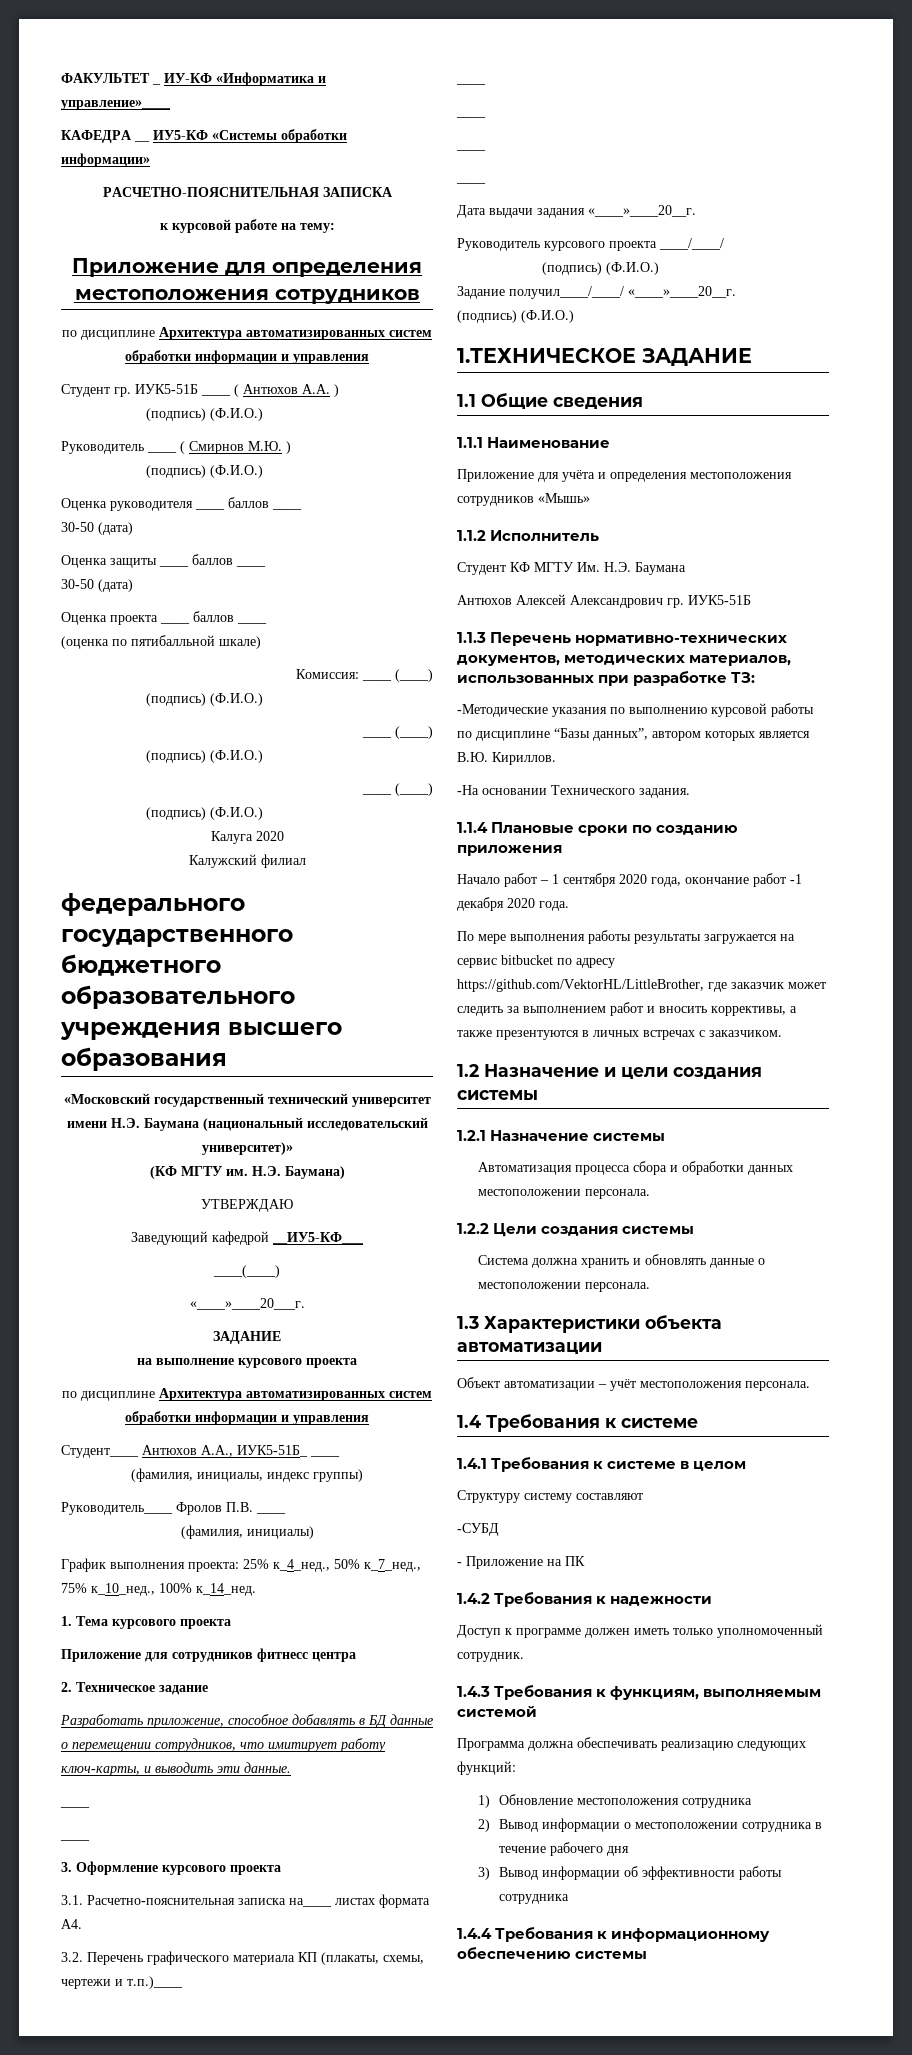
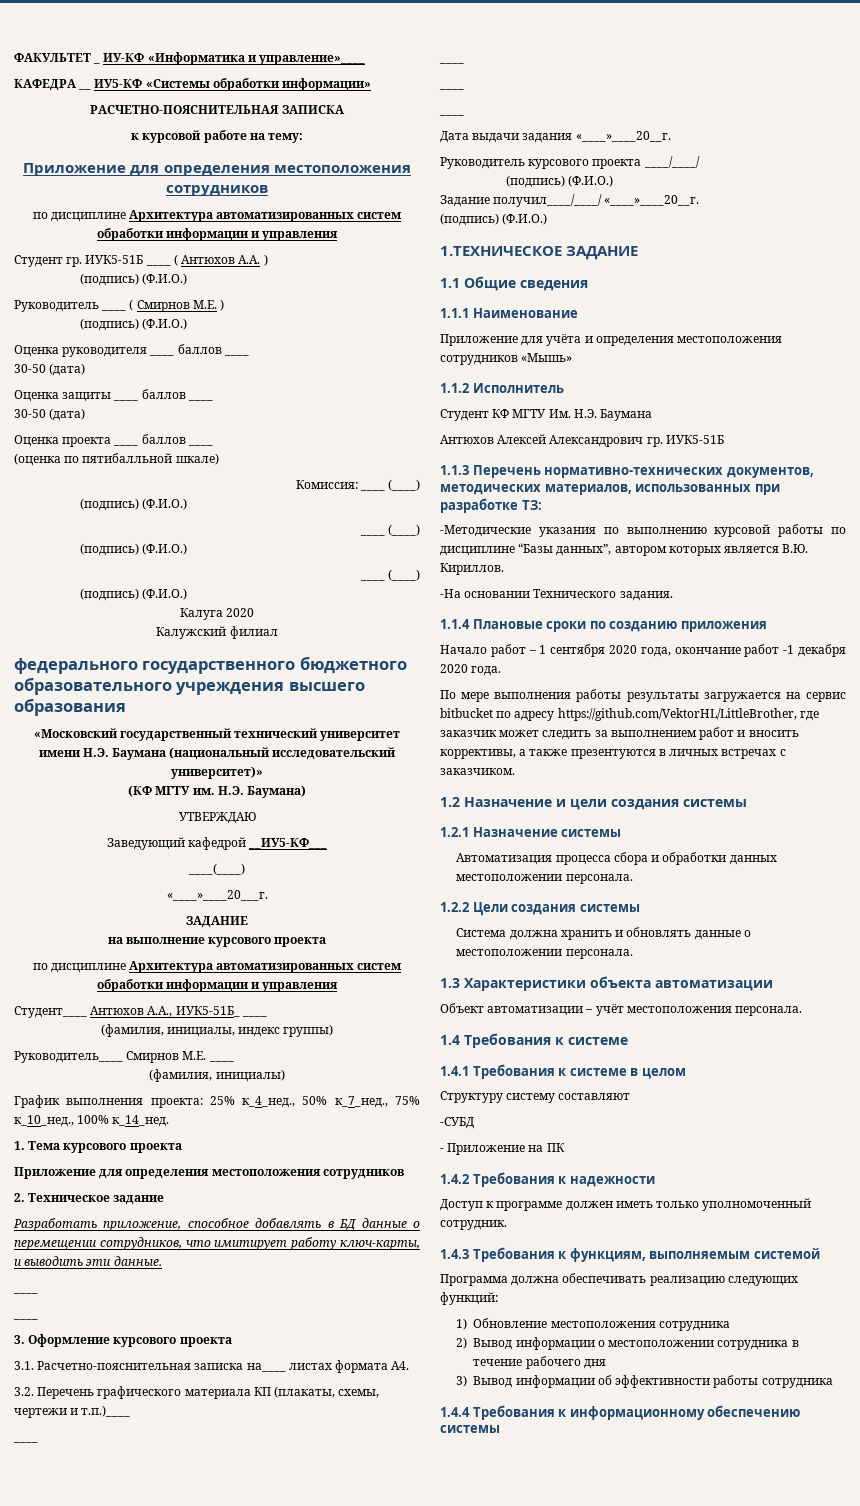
- Руководитель ____ ( Смирнов М.Ю. )
+ Руководитель ____ ( Смирнов М.Е. )
- Руководитель____ Фролов П.В. ____
+ Руководитель____ Смирнов М.Е. ____
  1. Тема курсового проекта
- Приложение для сотрудников фитнесс центра
+ Приложение для определения местоположения сотрудников

